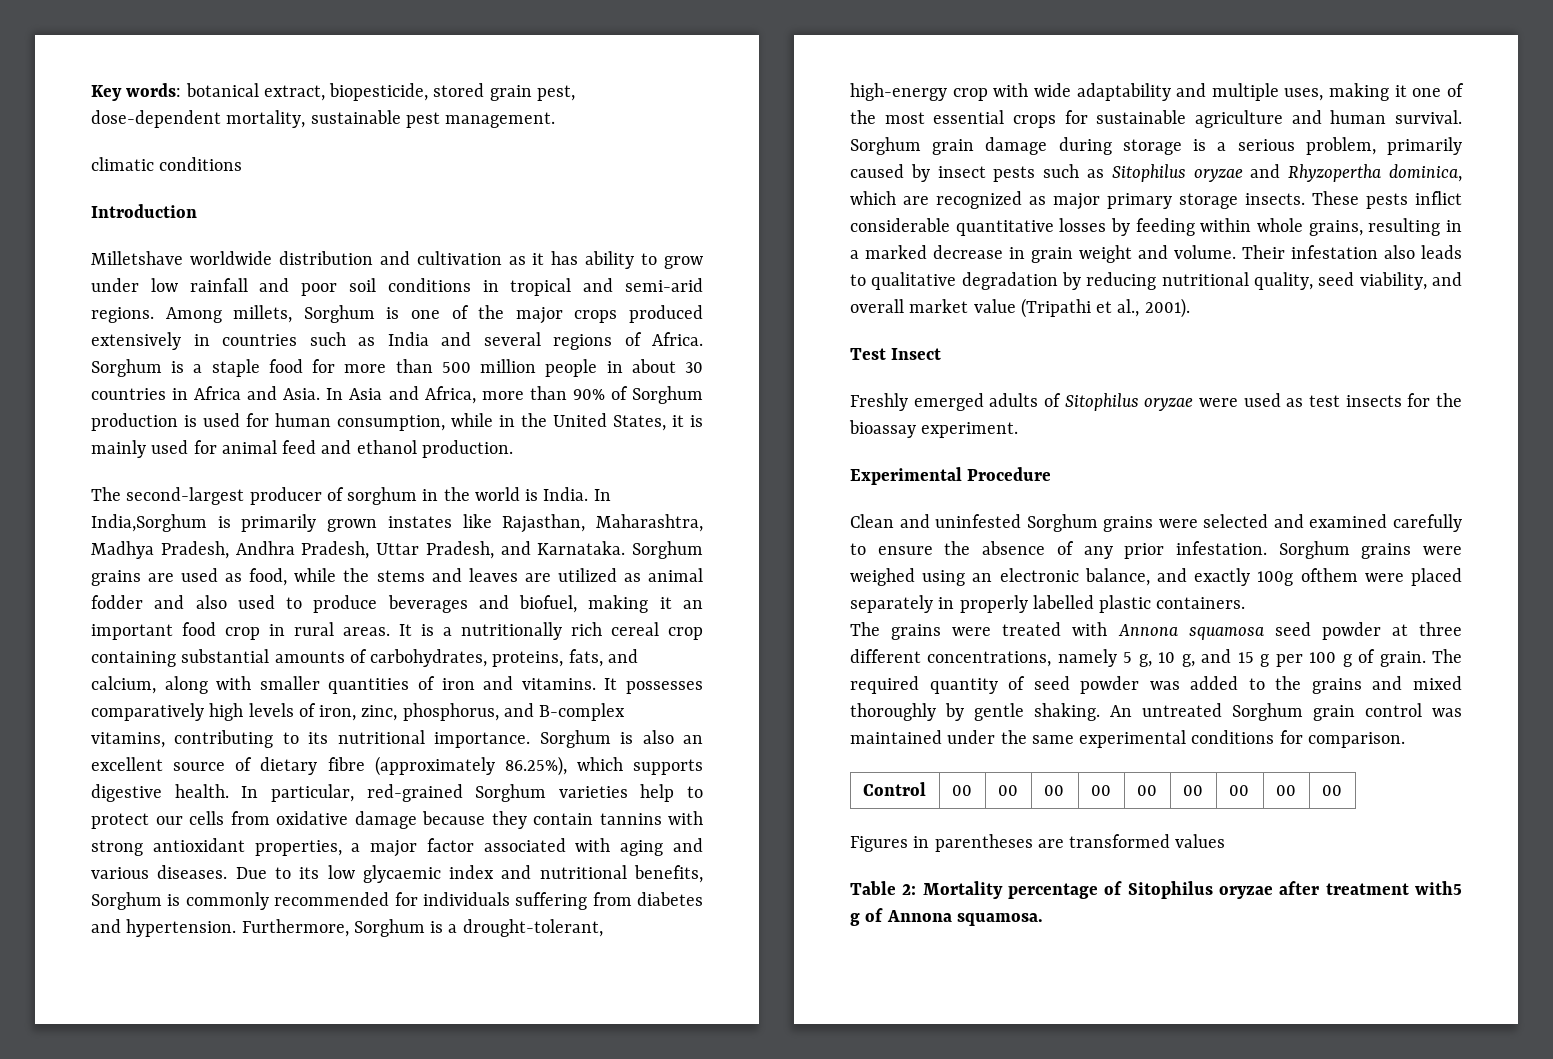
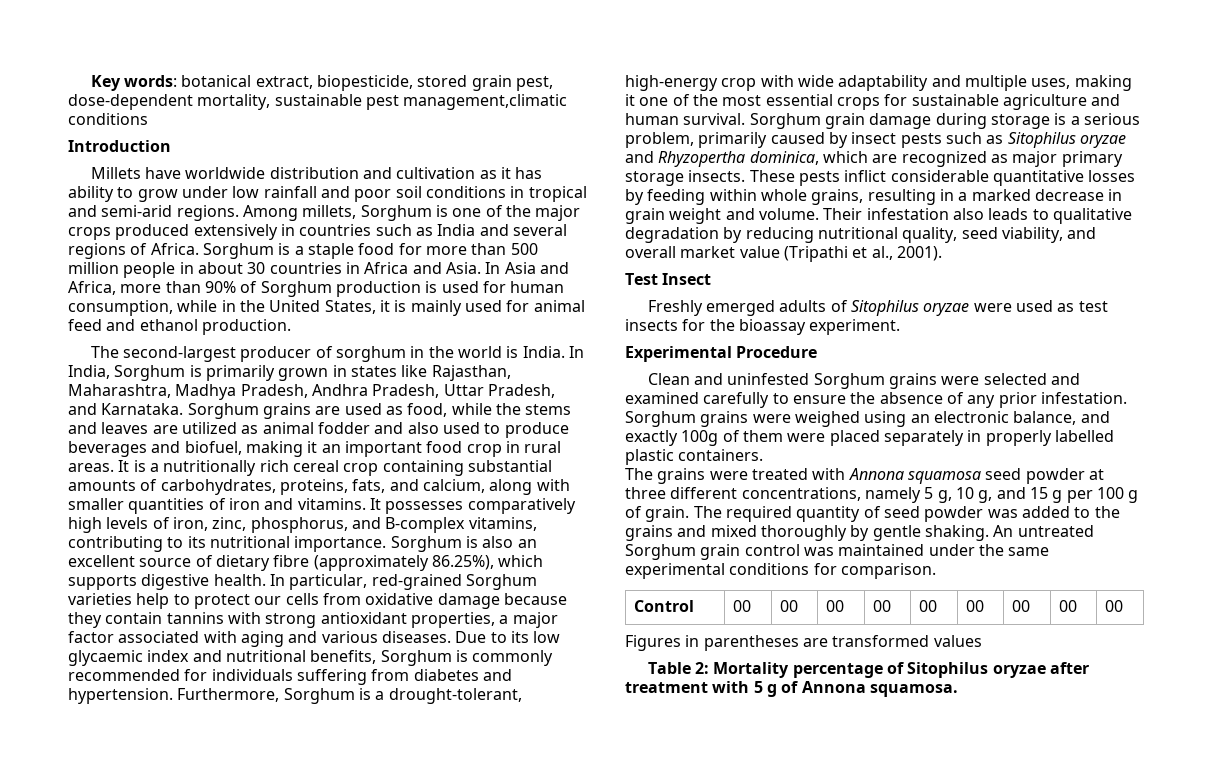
- Key words: botanical extract, biopesticide, stored grain pest, dose-dependent mortality, sustainable pest management.
- climatic conditions
+ Key words: botanical extract, biopesticide, stored grain pest, dose-dependent mortality, sustainable pest management,climatic conditions
- Milletshave worldwide distribution and cultivation as it has ability to grow under low rainfall and poor soil conditions in tropical and semi-arid regions.
+ Millets have worldwide distribution and cultivation as it has ability to grow under low rainfall and poor soil conditions in tropical and semi-arid regions.
- In India,Sorghum is primarily grown instates like Rajasthan, Maharashtra, Madhya Pradesh, Andhra Pradesh, Uttar Pradesh, and Karnataka.
+ In India, Sorghum is primarily grown in states like Rajasthan, Maharashtra, Madhya Pradesh, Andhra Pradesh, Uttar Pradesh, and Karnataka.
- Sorghum grains were weighed using an electronic balance, and exactly 100g ofthem were placed separately in properly labelled plastic containers.
+ Sorghum grains were weighed using an electronic balance, and exactly 100g of them were placed separately in properly labelled plastic containers.
- Table 2: Mortality percentage of Sitophilus oryzae after treatment with5 g of Annona squamosa.
+ Table 2: Mortality percentage of Sitophilus oryzae after treatment with 5 g of Annona squamosa.

